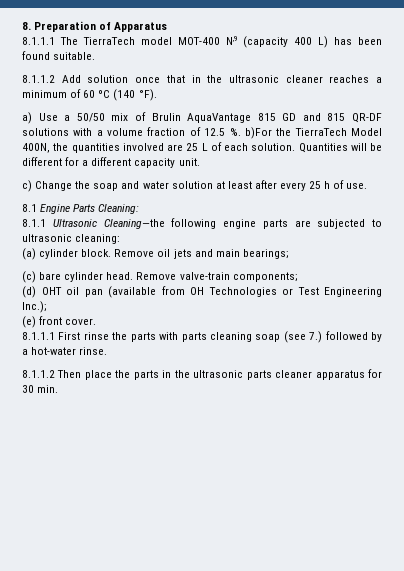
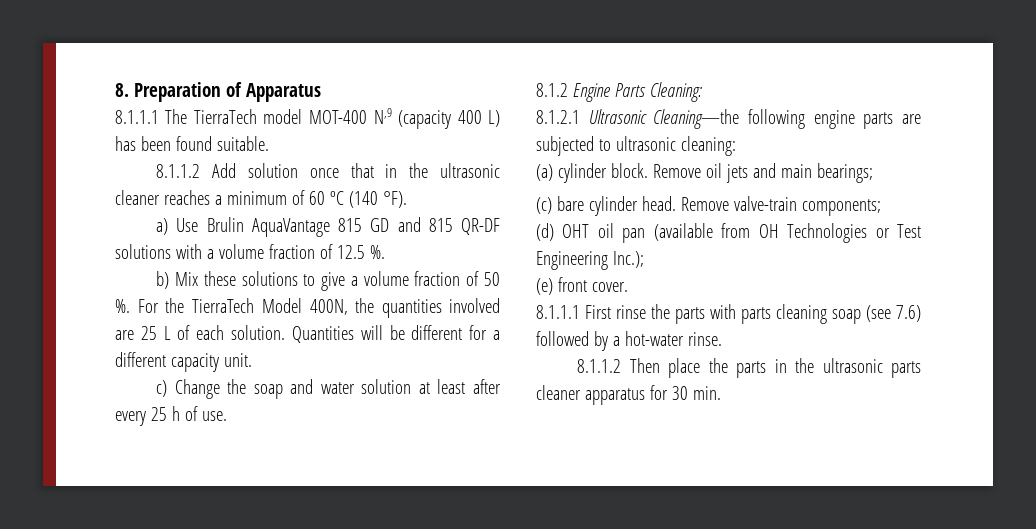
- a) Use a 50/50 mix of Brulin AquaVantage 815 GD and 815 QR-DF solutions with a volume fraction of 12.5 %. b)For the TierraTech Model 400N, the quantities involved are 25 L of each solution.
+ a) Use Brulin AquaVantage 815 GD and 815 QR-DF solutions with a volume fraction of 12.5 %.
+ b) Mix these solutions to give a volume fraction of 50 %. For the TierraTech Model 400N, the quantities involved are 25 L of each solution.
- 8.1 Engine Parts Cleaning:
+ 8.1.2 Engine Parts Cleaning:
- 8.1.1 Ultrasonic Cleaning—the following engine parts are subjected to ultrasonic cleaning:
+ 8.1.2.1 Ultrasonic Cleaning—the following engine parts are subjected to ultrasonic cleaning:
- 8.1.1.1 First rinse the parts with parts cleaning soap (see 7.) followed by a hot-water rinse.
+ 8.1.1.1 First rinse the parts with parts cleaning soap (see 7.6) followed by a hot-water rinse.

